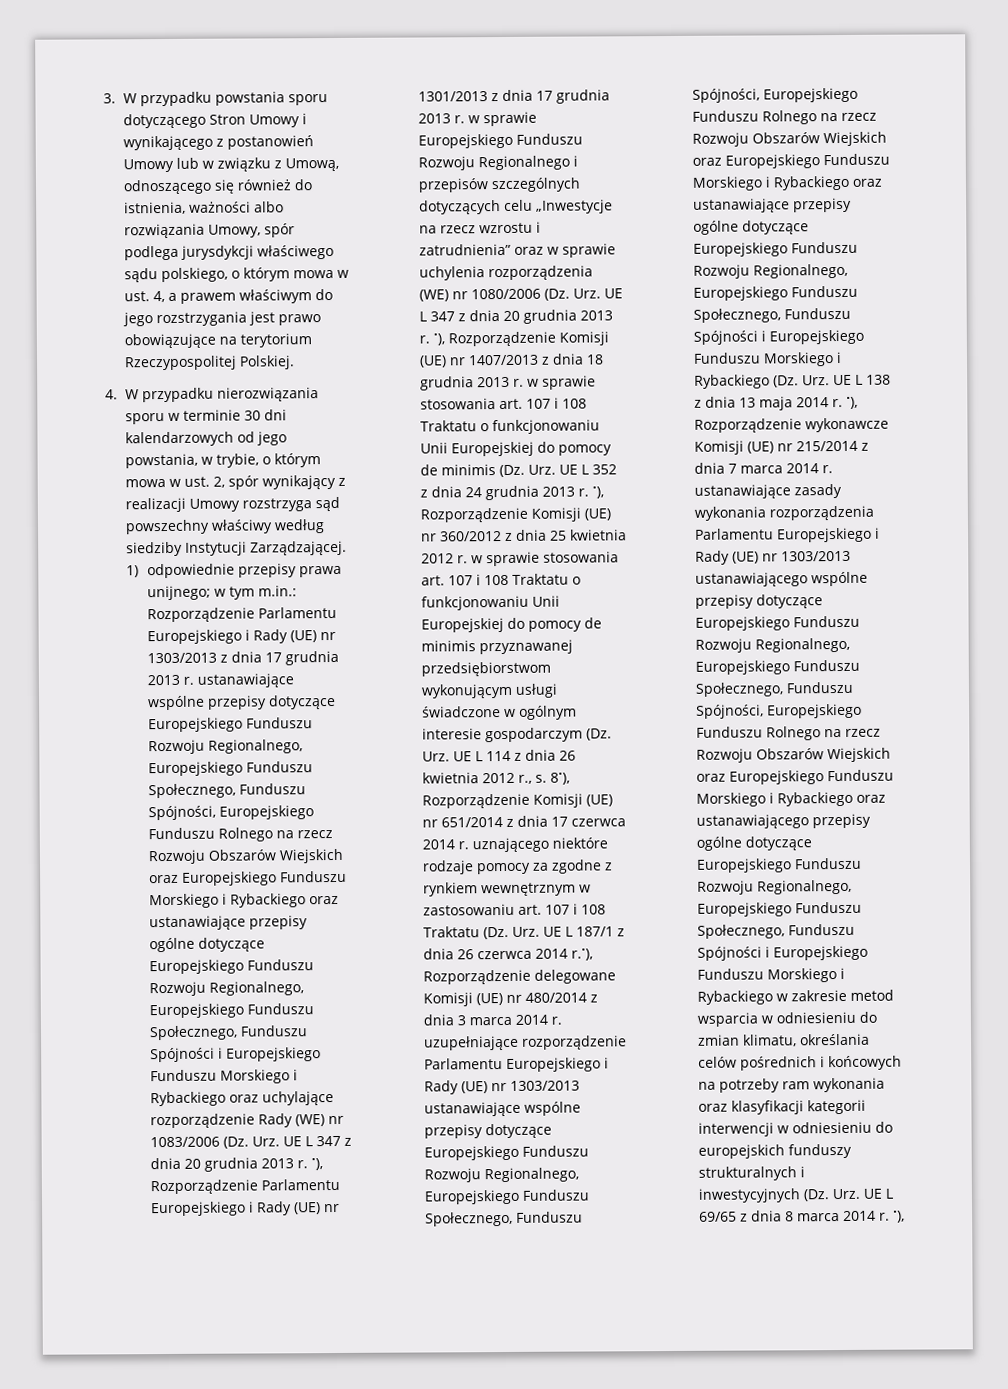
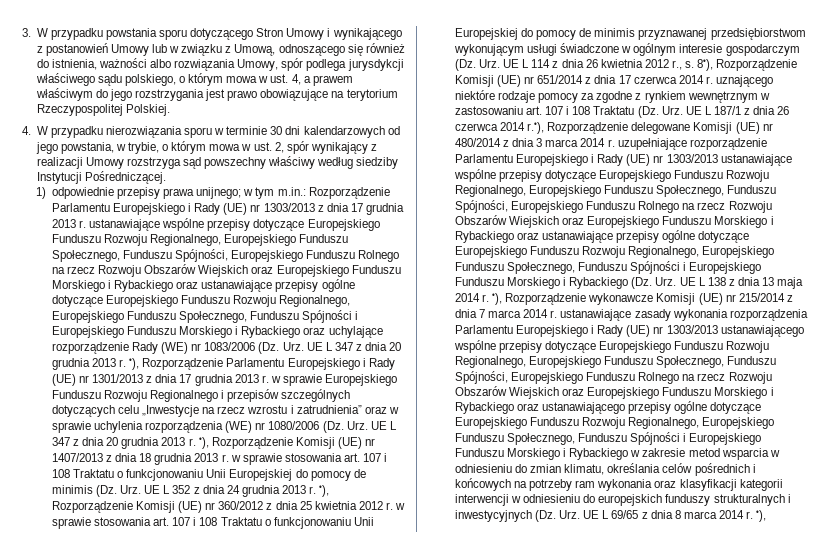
- 4. W przypadku nierozwiązania sporu w terminie 30 dni kalendarzowych od jego powstania, w trybie, o którym mowa w ust. 2, spór wynikający z realizacji Umowy rozstrzyga sąd powszechny właściwy według siedziby Instytucji Zarządzającej.
+ 4. W przypadku nierozwiązania sporu w terminie 30 dni kalendarzowych od jego powstania, w trybie, o którym mowa w ust. 2, spór wynikający z realizacji Umowy rozstrzyga sąd powszechny właściwy według siedziby Instytucji Pośredniczącej.

